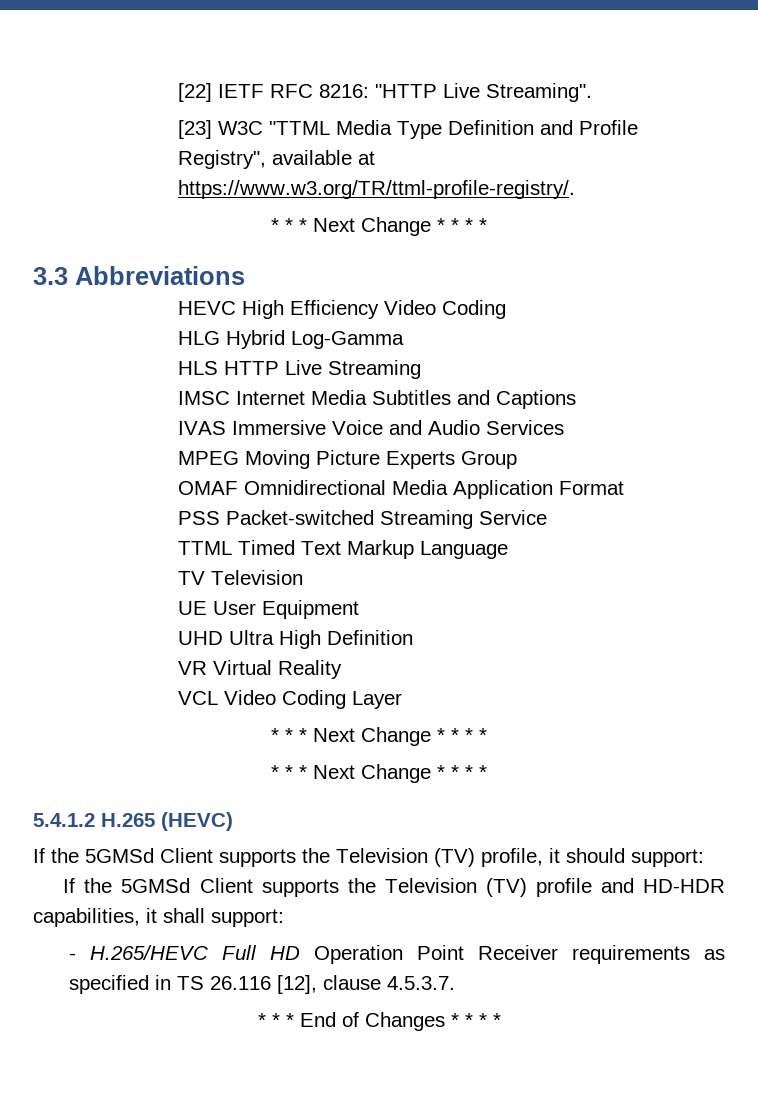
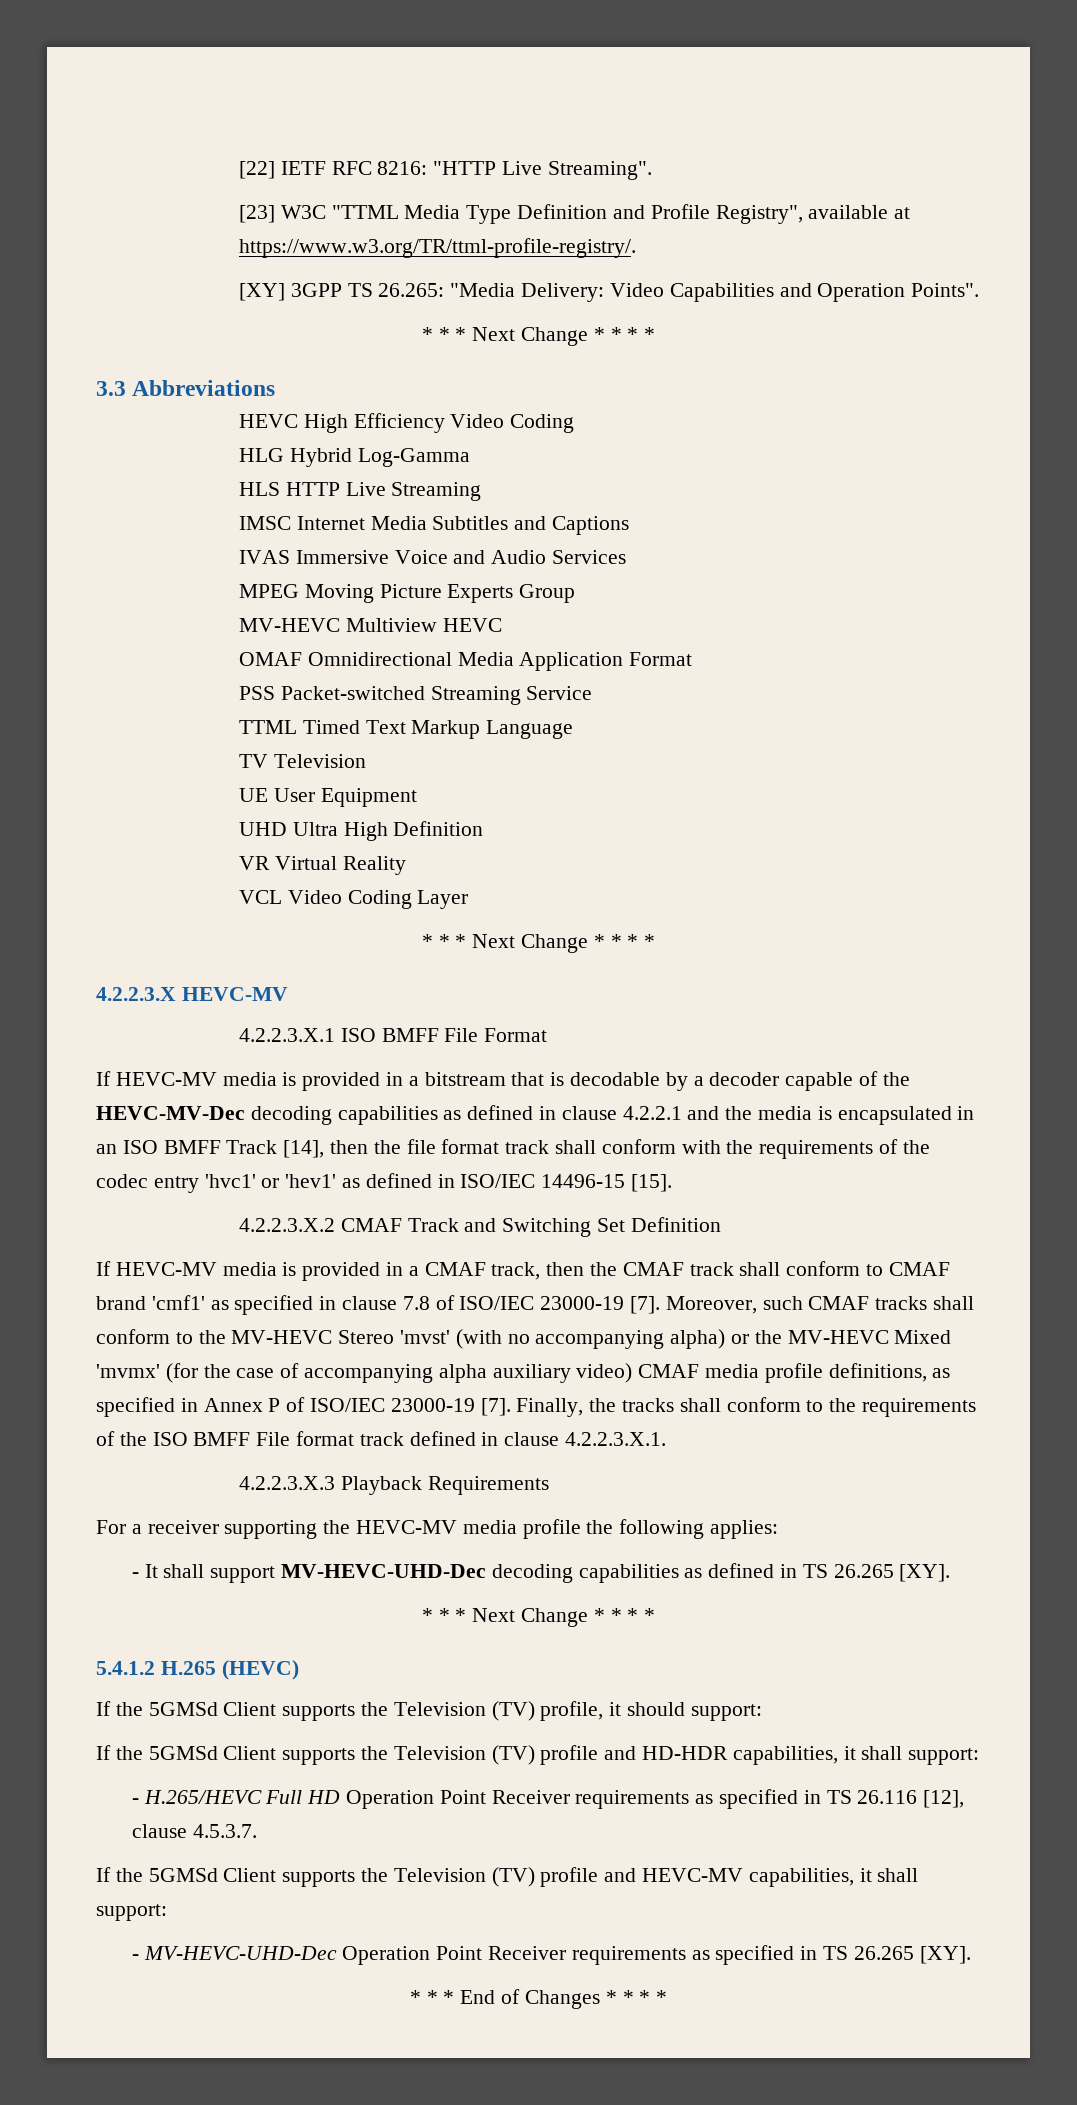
+ [XY] 3GPP TS 26.265: "Media Delivery: Video Capabilities and Operation Points".
+ MV-HEVC Multiview HEVC
+ 4.2.2.3.X HEVC-MV
+ 4.2.2.3.X.1 ISO BMFF File Format
+ If HEVC-MV media is provided in a bitstream that is decodable by a decoder capable of the HEVC-MV-Dec decoding capabilities as defined in clause 4.2.2.1 and the media is encapsulated in an ISO BMFF Track [14], then the file format track shall conform with the requirements of the codec entry 'hvc1' or 'hev1' as defined in ISO/IEC 14496-15 [15].
+ 4.2.2.3.X.2 CMAF Track and Switching Set Definition
+ If HEVC-MV media is provided in a CMAF track, then the CMAF track shall conform to CMAF brand 'cmf1' as specified in clause 7.8 of ISO/IEC 23000-19 [7]. Moreover, such CMAF tracks shall conform to the MV-HEVC Stereo 'mvst' (with no accompanying alpha) or the MV-HEVC Mixed 'mvmx' (for the case of accompanying alpha auxiliary video) CMAF media profile definitions, as specified in Annex P of ISO/IEC 23000-19 [7]. Finally, the tracks shall conform to the requirements of the ISO BMFF File format track defined in clause 4.2.2.3.X.1.
+ 4.2.2.3.X.3 Playback Requirements
+ For a receiver supporting the HEVC-MV media profile the following applies:
+ - It shall support MV-HEVC-UHD-Dec decoding capabilities as defined in TS 26.265 [XY].
+ If the 5GMSd Client supports the Television (TV) profile and HEVC-MV capabilities, it shall support:
+ - MV-HEVC-UHD-Dec Operation Point Receiver requirements as specified in TS 26.265 [XY].

